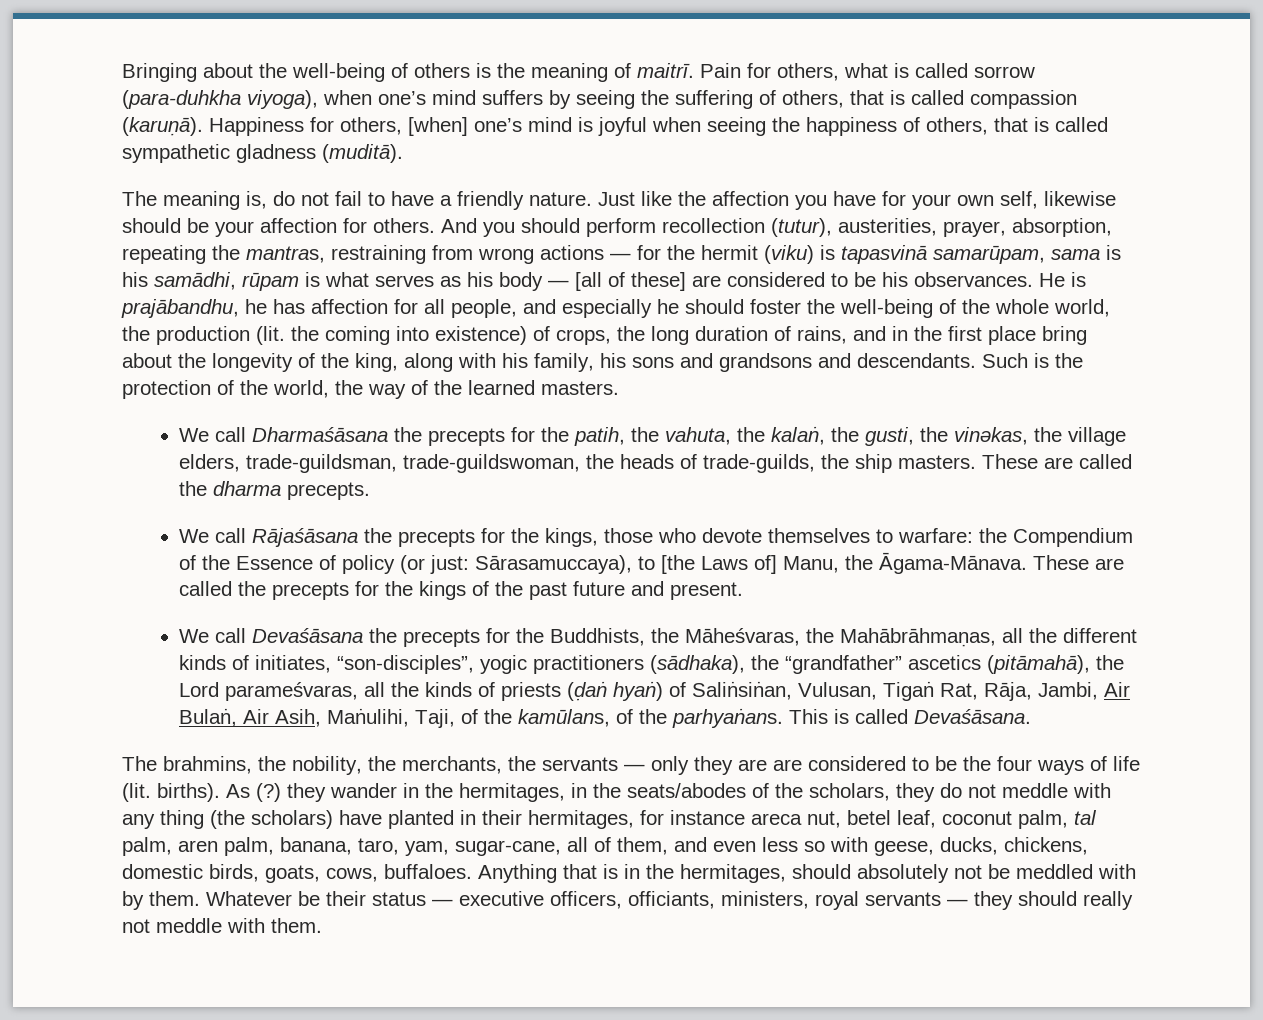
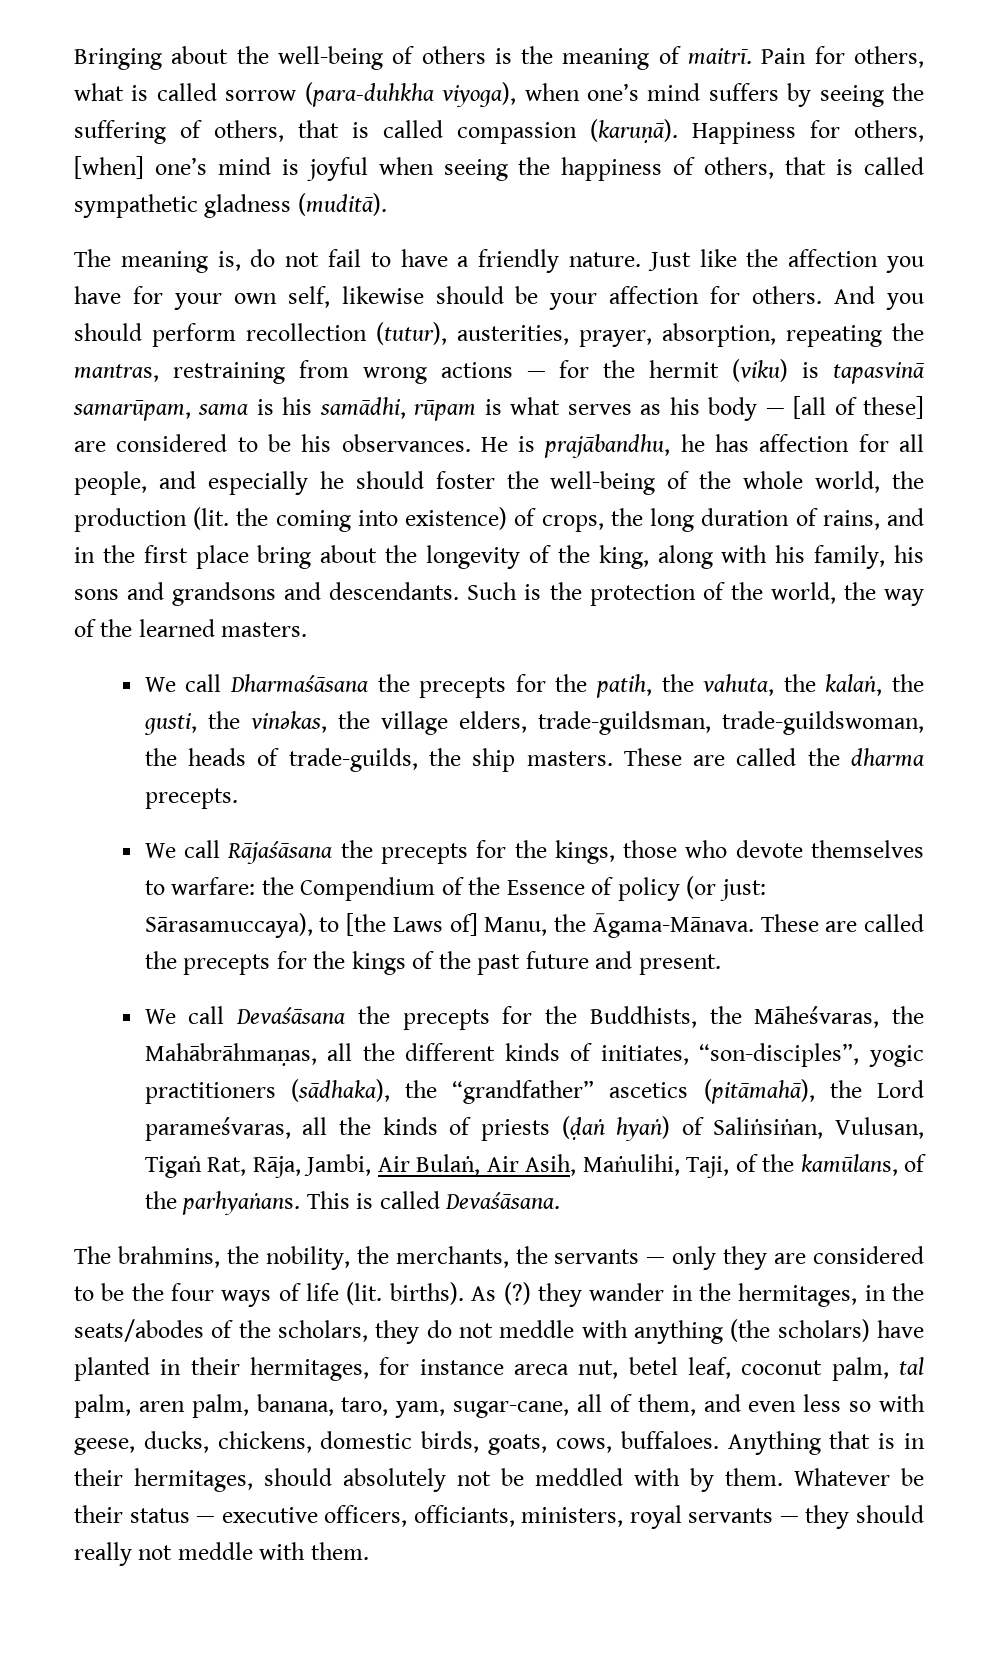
- The brahmins, the nobility, the merchants, the servants — only they are are considered to be the four ways of life (lit. births).
+ The brahmins, the nobility, the merchants, the servants — only they are considered to be the four ways of life (lit. births).
- As (?) they wander in the hermitages, in the seats/abodes of the scholars, they do not meddle with any thing (the scholars) have planted in their hermitages, for instance areca nut, betel leaf, coconut palm, tal palm, aren palm, banana, taro, yam, sugar-cane, all of them, and even less so with geese, ducks, chickens, domestic birds, goats, cows, buffaloes.
+ As (?) they wander in the hermitages, in the seats/abodes of the scholars, they do not meddle with anything (the scholars) have planted in their hermitages, for instance areca nut, betel leaf, coconut palm, tal palm, aren palm, banana, taro, yam, sugar-cane, all of them, and even less so with geese, ducks, chickens, domestic birds, goats, cows, buffaloes.
- Anything that is in the hermitages, should absolutely not be meddled with by them.
+ Anything that is in their hermitages, should absolutely not be meddled with by them.

